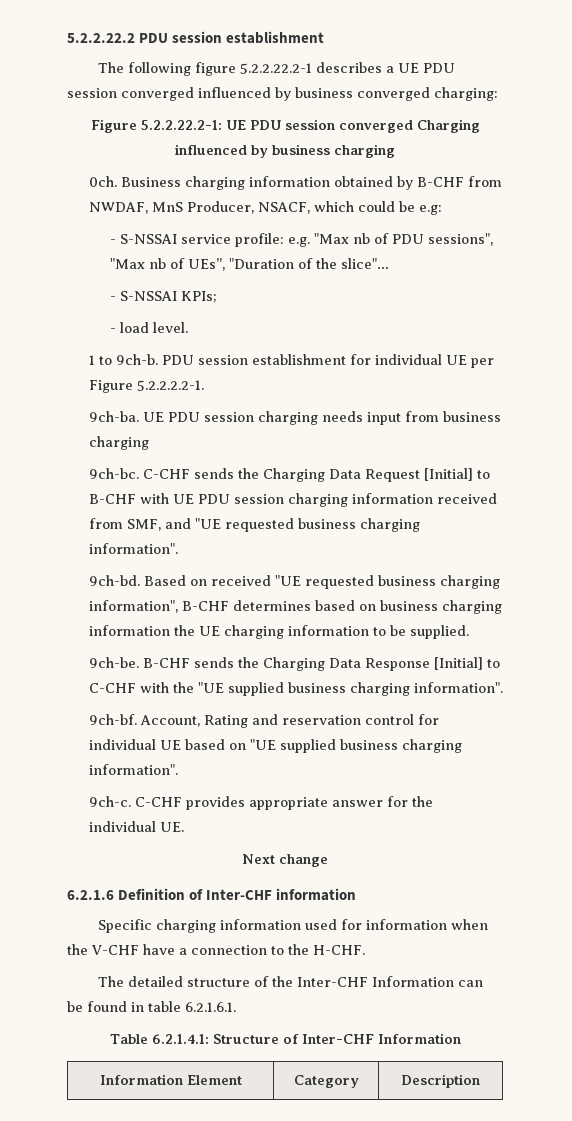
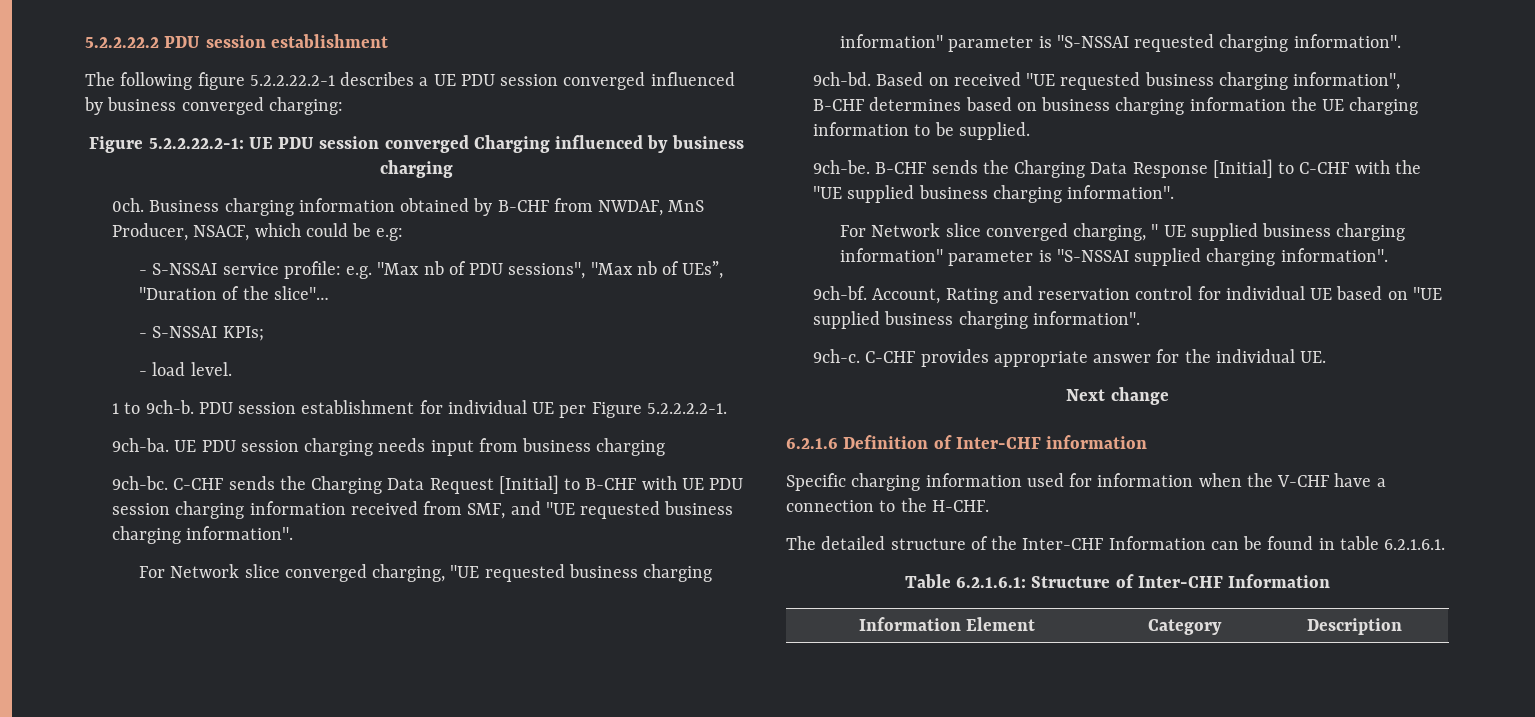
+ For Network slice converged charging, "UE requested business charging information" parameter is "S-NSSAI requested charging information".
+ For Network slice converged charging, " UE supplied business charging information" parameter is "S-NSSAI supplied charging information".
- Table 6.2.1.4.1: Structure of Inter-CHF Information
+ Table 6.2.1.6.1: Structure of Inter-CHF Information

